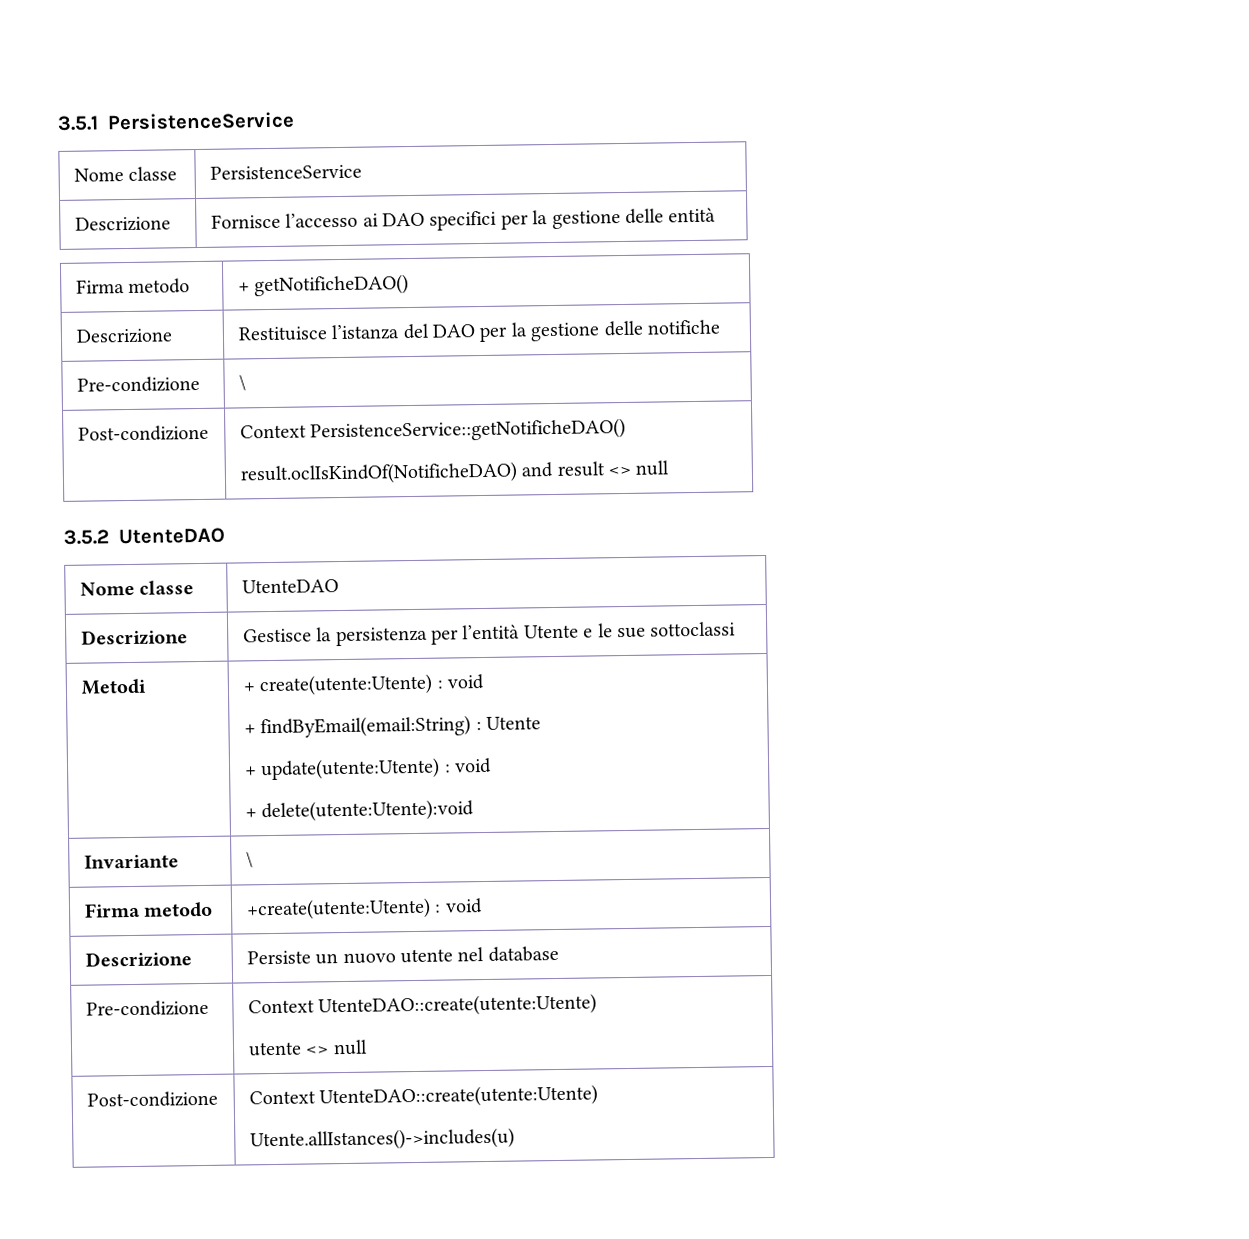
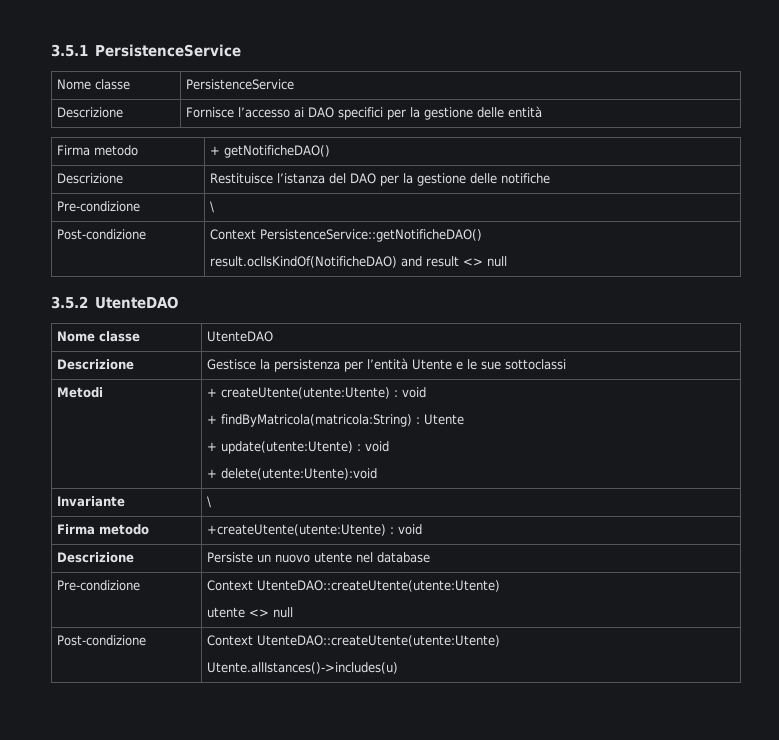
- Metodi | + create(utente:Utente) : void
- + findByEmail(email:String) : Utente
+ Metodi | + createUtente(utente:Utente) : void
+ + findByMatricola(matricola:String) : Utente
- Firma metodo | +create(utente:Utente) : void
+ Firma metodo | +createUtente(utente:Utente) : void
- Pre-condizione | Context UtenteDAO::create(utente:Utente)
+ Pre-condizione | Context UtenteDAO::createUtente(utente:Utente)
- Post-condizione | Context UtenteDAO::create(utente:Utente)
+ Post-condizione | Context UtenteDAO::createUtente(utente:Utente)

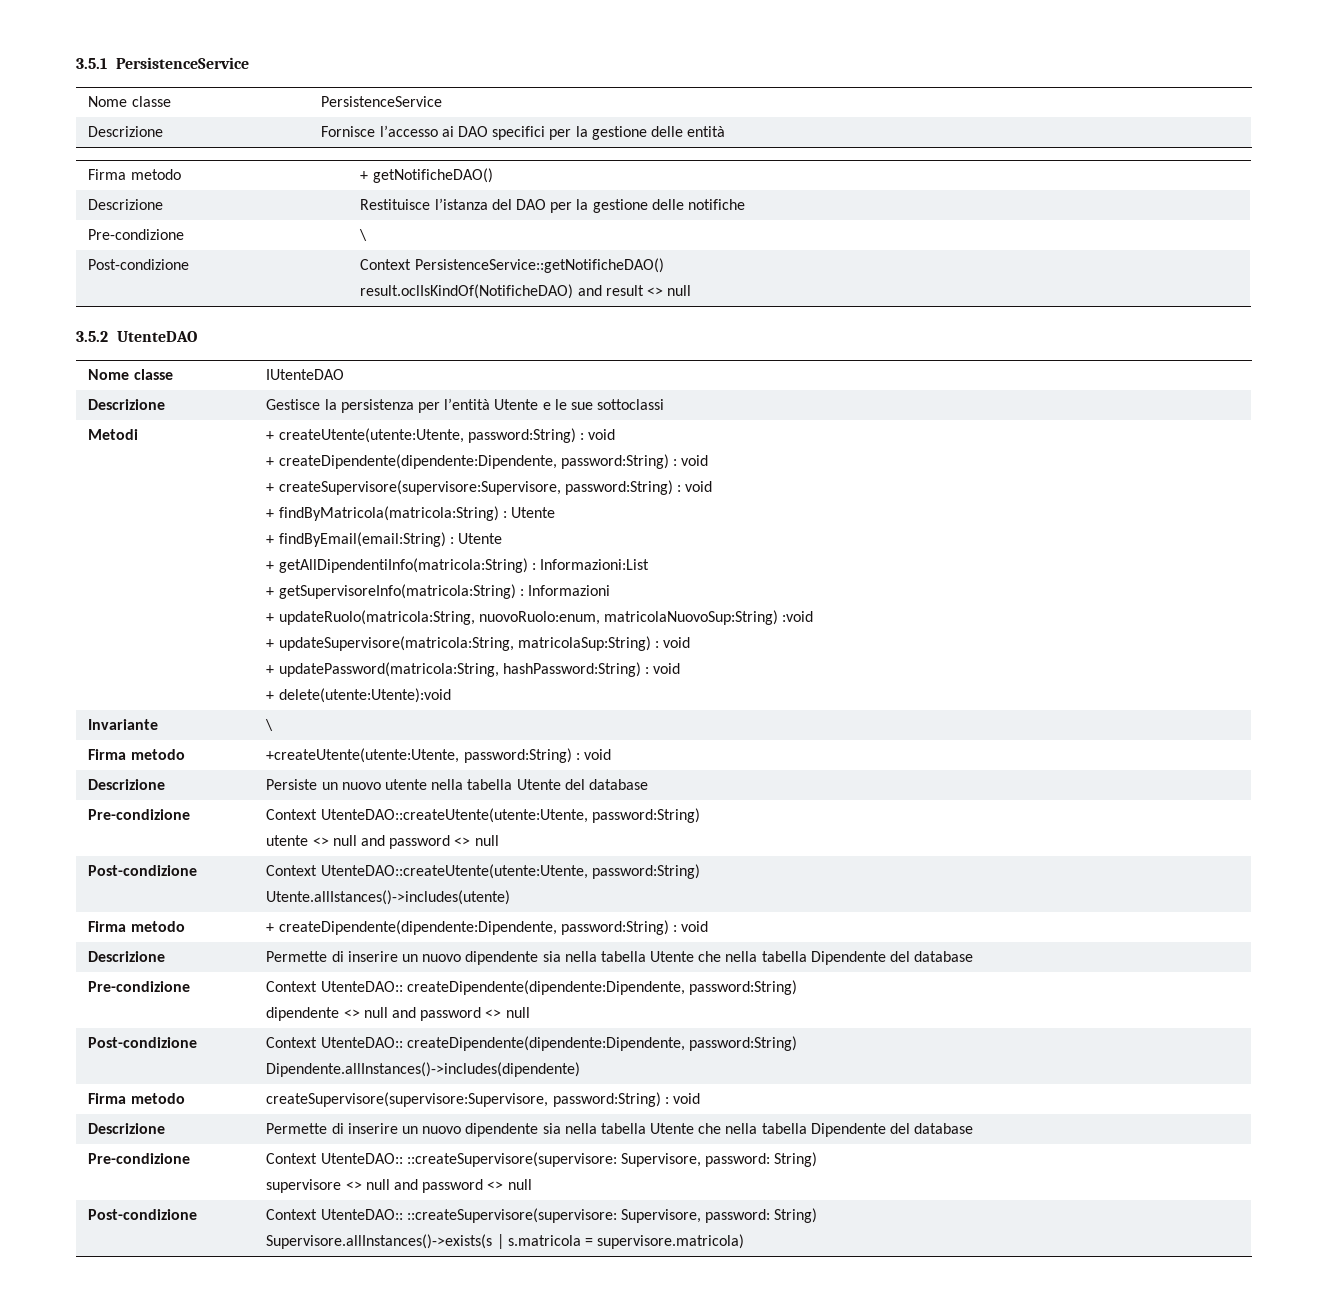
- Nome classe | UtenteDAO
+ Nome classe | IUtenteDAO
- + createUtente(utente:Utente) : void
+ + createUtente(utente:Utente, password:String) : void
+ + createDipendente(dipendente:Dipendente, password:String) : void
+ + createSupervisore(supervisore:Supervisore, password:String) : void
- + update(utente:Utente) : void
+ + findByEmail(email:String) : Utente
+ + getAllDipendentiInfo(matricola:String) : Informazioni:List
+ + getSupervisoreInfo(matricola:String) : Informazioni
+ + updateRuolo(matricola:String, nuovoRuolo:enum, matricolaNuovoSup:String) :void
+ + updateSupervisore(matricola:String, matricolaSup:String) : void
+ + updatePassword(matricola:String, hashPassword:String) : void
- Firma metodo | +createUtente(utente:Utente) : void
+ Firma metodo | +createUtente(utente:Utente, password:String) : void
- Descrizione | Persiste un nuovo utente nel database
- Pre-condizione | Context UtenteDAO::createUtente(utente:Utente)
- utente <> null
- Post-condizione | Context UtenteDAO::createUtente(utente:Utente)
- Utente.allIstances()->includes(u)
+ Descrizione | Persiste un nuovo utente nella tabella Utente del database
+ Pre-condizione | Context UtenteDAO::createUtente(utente:Utente, password:String)
+ utente <> null and password <> null
+ Post-condizione | Context UtenteDAO::createUtente(utente:Utente, password:String)
+ Utente.allIstances()->includes(utente)
+ Firma metodo | + createDipendente(dipendente:Dipendente, password:String) : void
+ Descrizione | Permette di inserire un nuovo dipendente sia nella tabella Utente che nella tabella Dipendente del database
+ Pre-condizione | Context UtenteDAO:: createDipendente(dipendente:Dipendente, password:String)
+ dipendente <> null and password <> null
+ Post-condizione | Context UtenteDAO:: createDipendente(dipendente:Dipendente, password:String)
+ Dipendente.allInstances()->includes(dipendente)
+ Firma metodo | createSupervisore(supervisore:Supervisore, password:String) : void
+ Descrizione | Permette di inserire un nuovo dipendente sia nella tabella Utente che nella tabella Dipendente del database
+ Pre-condizione | Context UtenteDAO:: ::createSupervisore(supervisore: Supervisore, password: String)
+ supervisore <> null and password <> null
+ Post-condizione | Context UtenteDAO:: ::createSupervisore(supervisore: Supervisore, password: String)
+ Supervisore.allInstances()->exists(s | s.matricola = supervisore.matricola)

